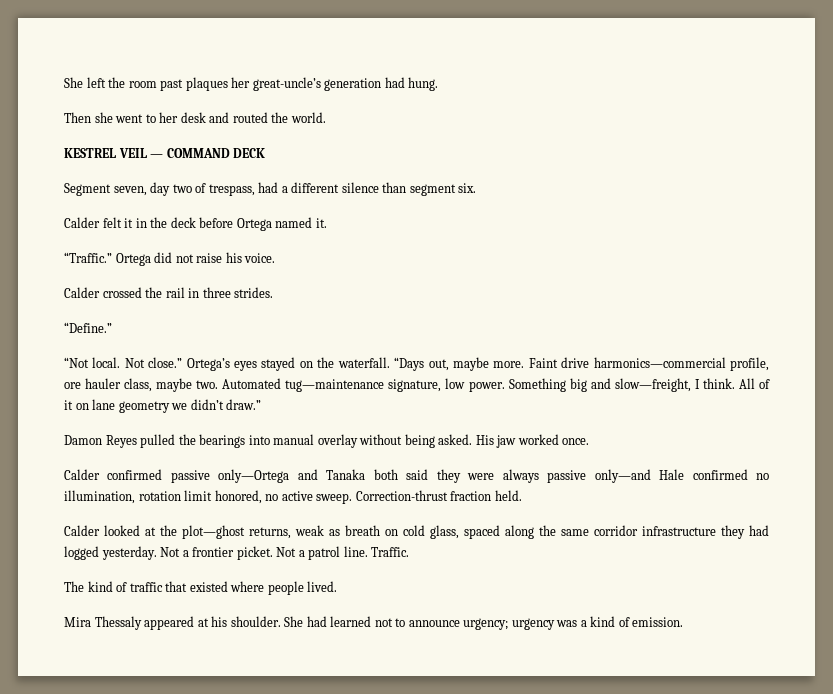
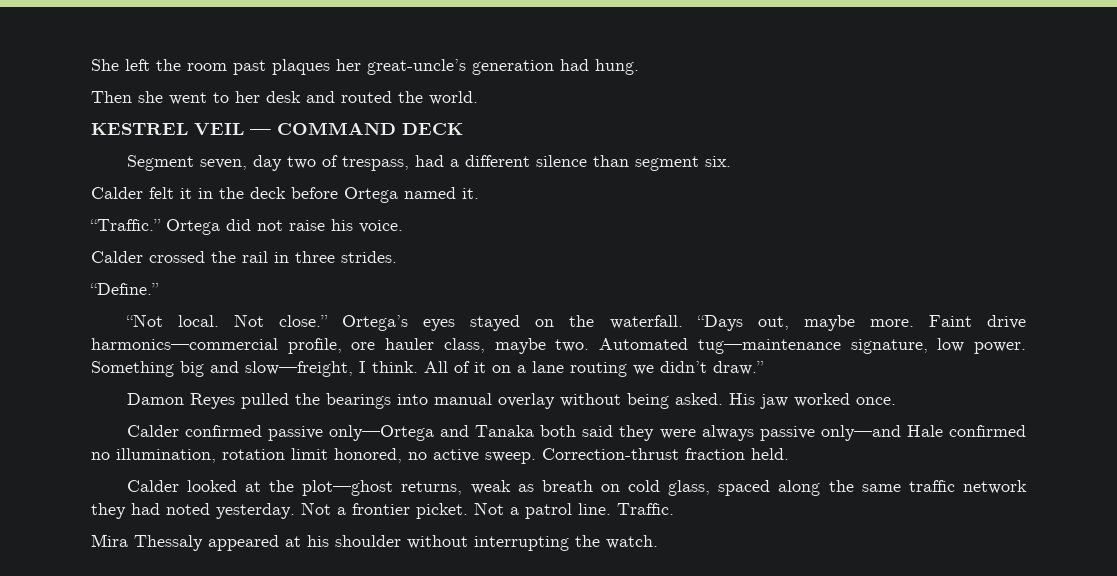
- All of it on lane geometry we didn’t draw.”
+ All of it on a lane routing we didn’t draw.”
- Calder looked at the plot—ghost returns, weak as breath on cold glass, spaced along the same corridor infrastructure they had logged yesterday.
+ Calder looked at the plot—ghost returns, weak as breath on cold glass, spaced along the same traffic network they had noted yesterday.
- The kind of traffic that existed where people lived.
- Mira Thessaly appeared at his shoulder. She had learned not to announce urgency; urgency was a kind of emission.
+ Mira Thessaly appeared at his shoulder without interrupting the watch.

